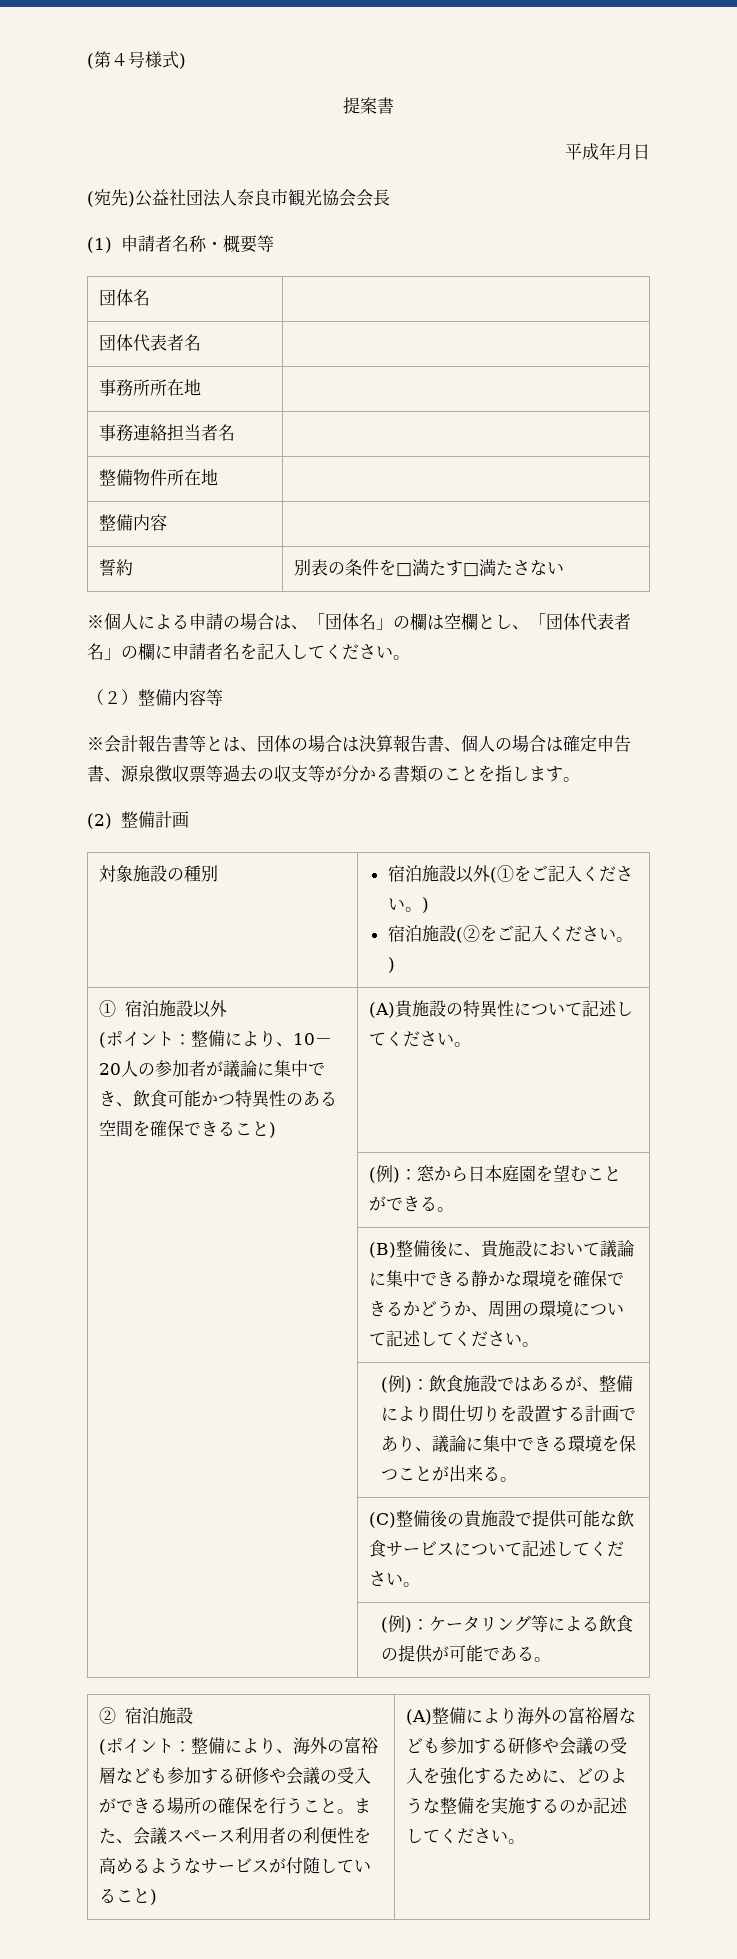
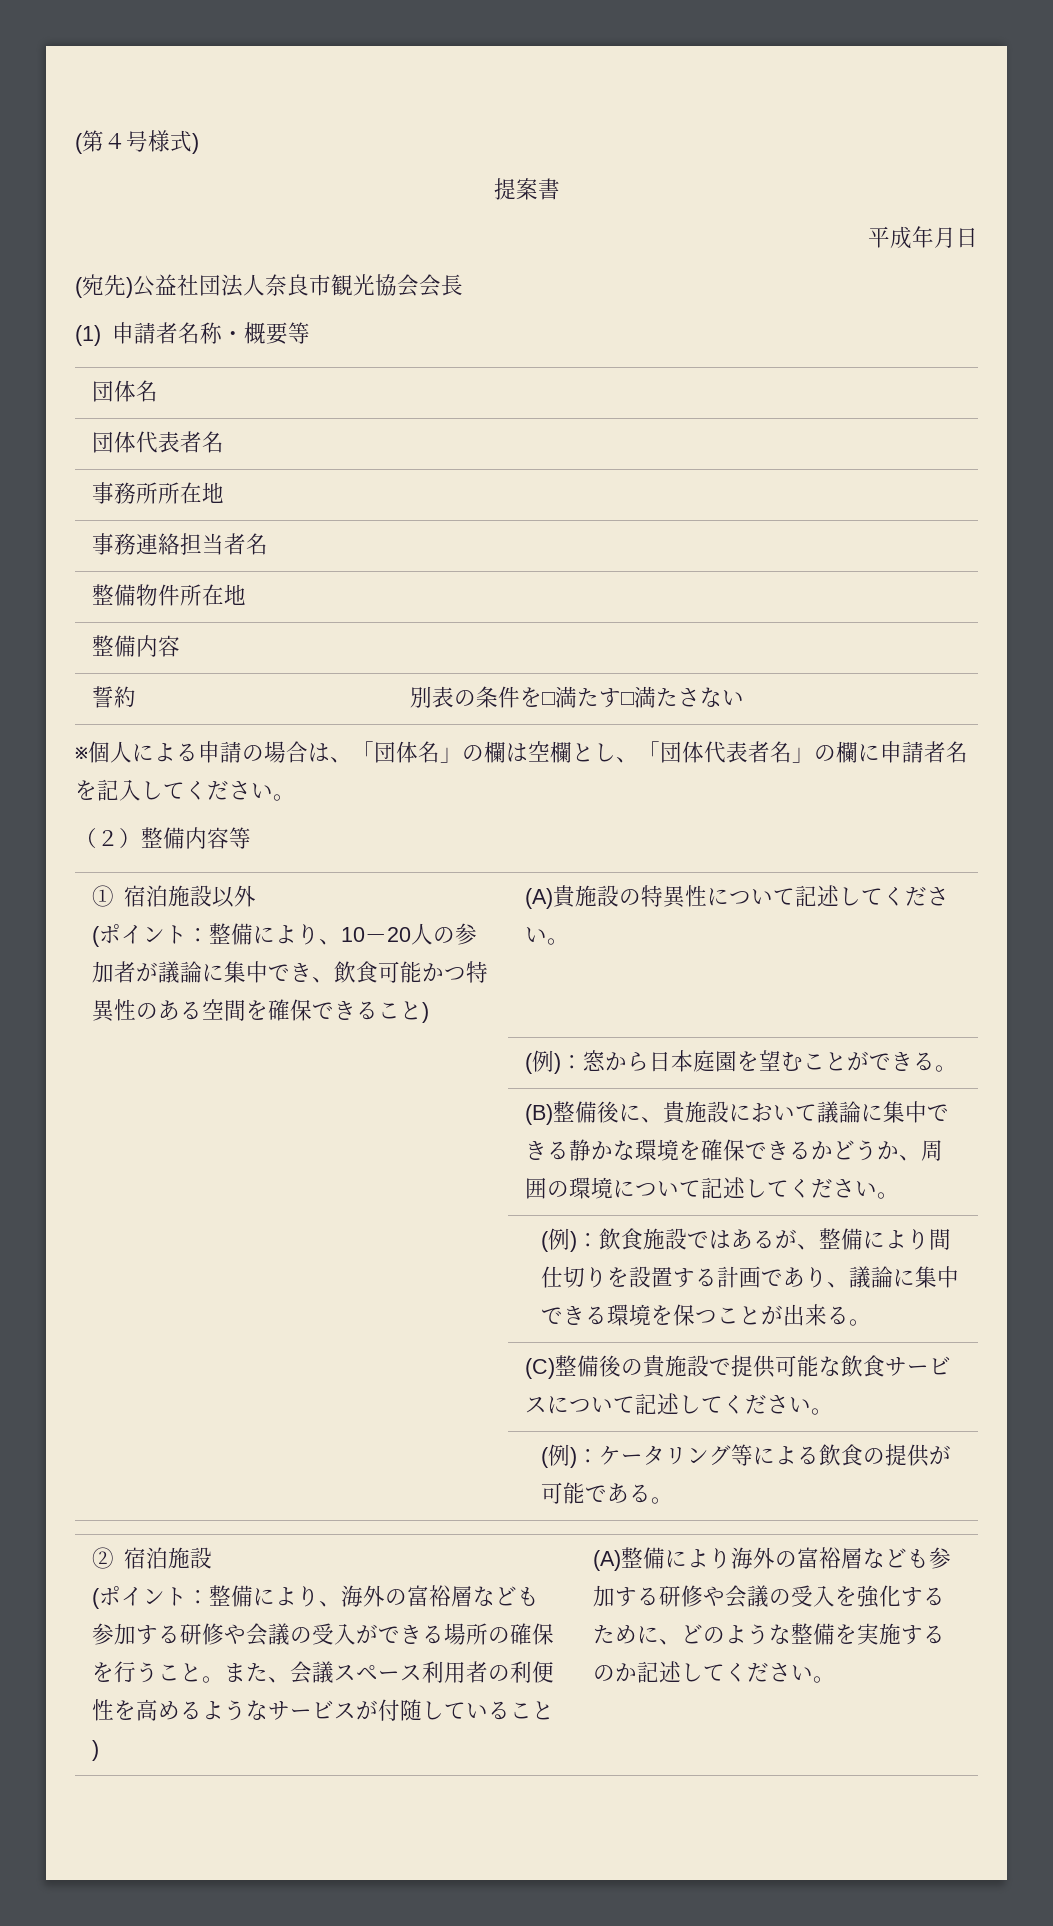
- ※会計報告書等とは、団体の場合は決算報告書、個人の場合は確定申告書、源泉徴収票等過去の収支等が分かる書類のことを指します。
- (2)整備計画
- 対象施設の種別 | 宿泊施設以外(①をご記入ください。)
- 宿泊施設(②をご記入ください。)

